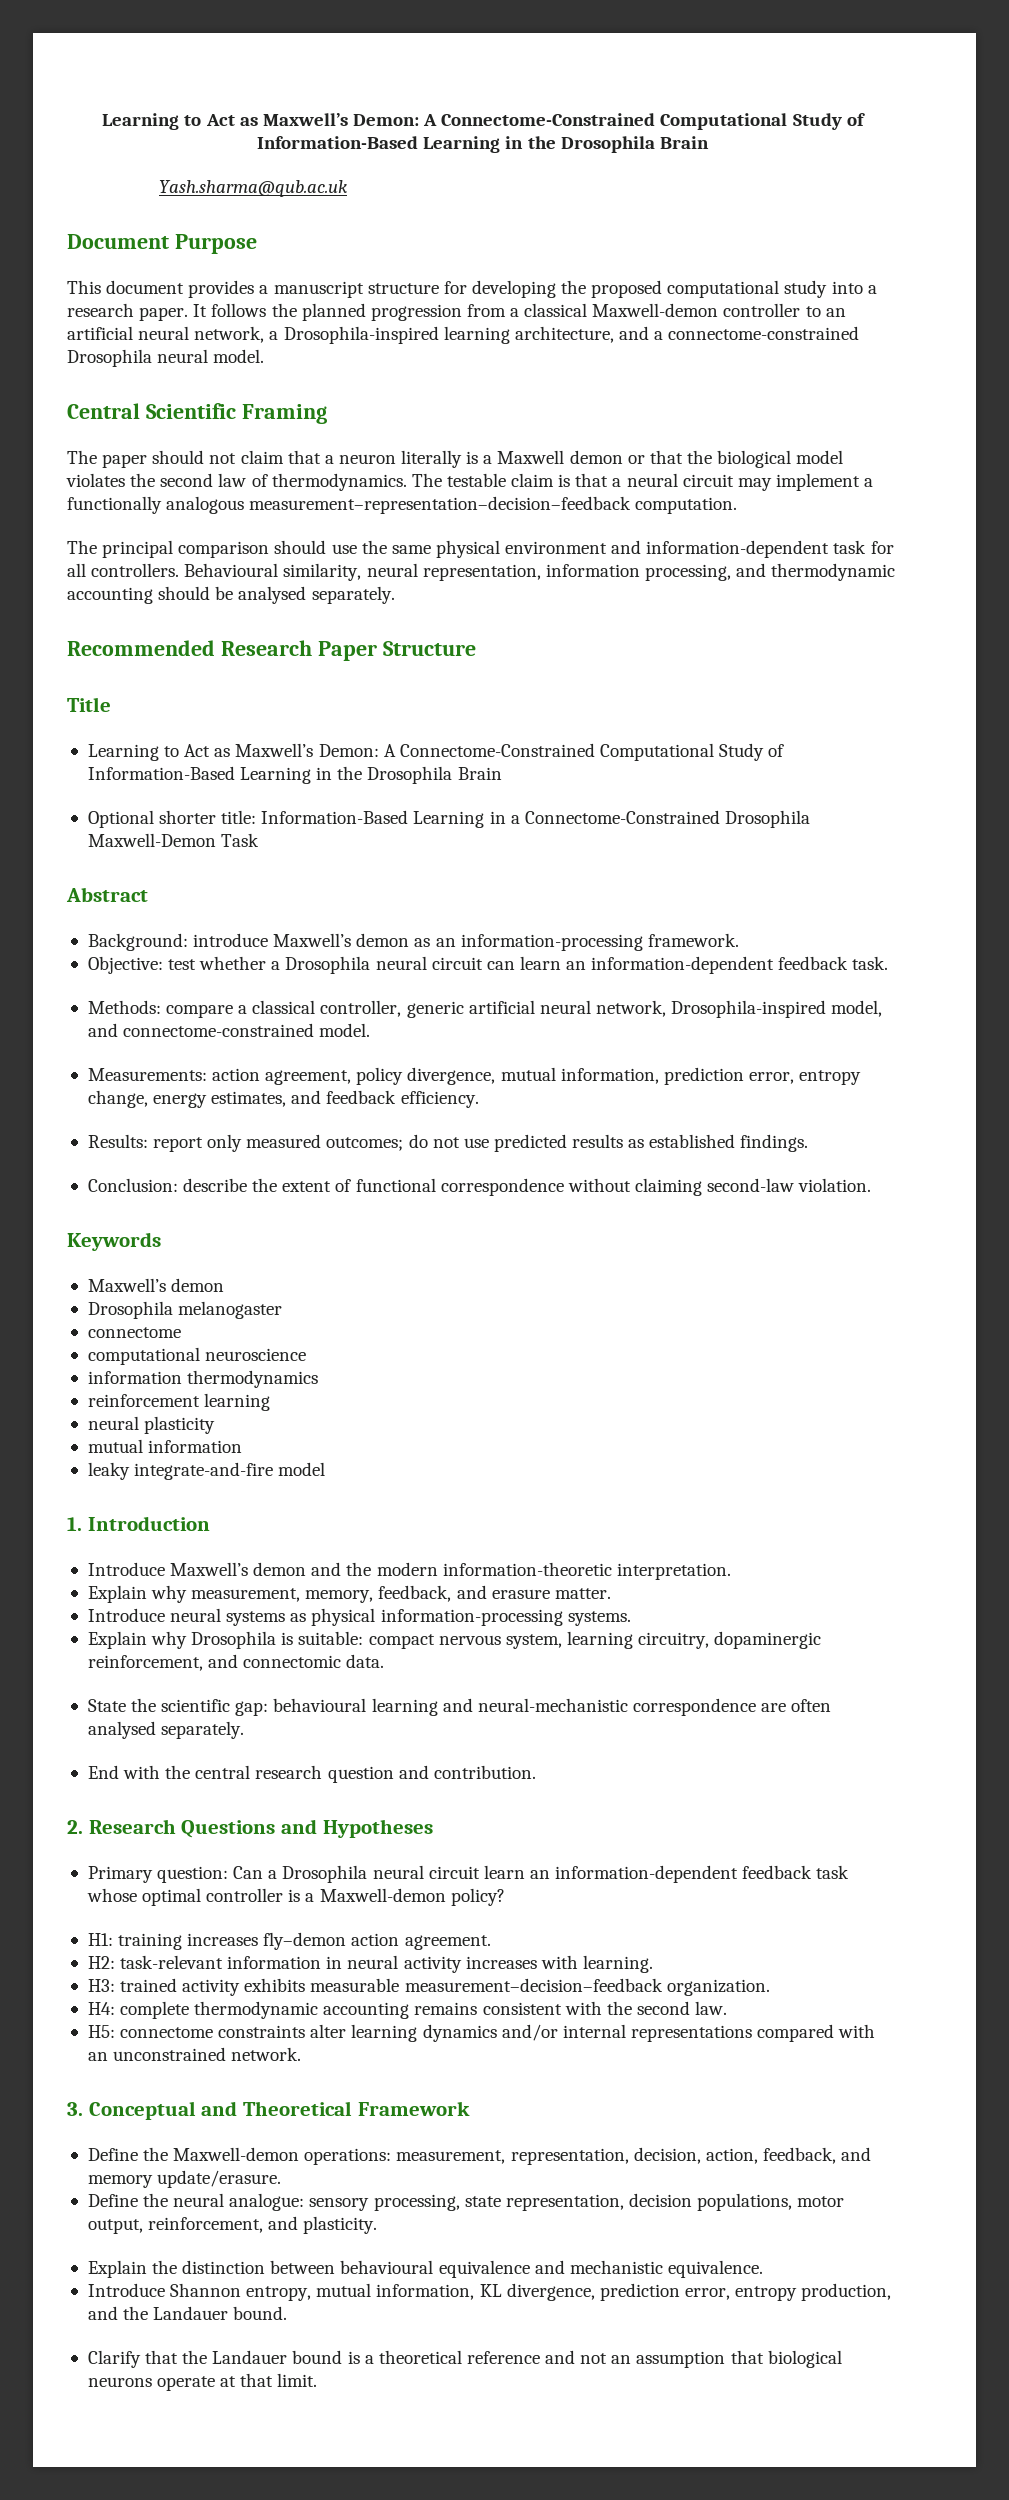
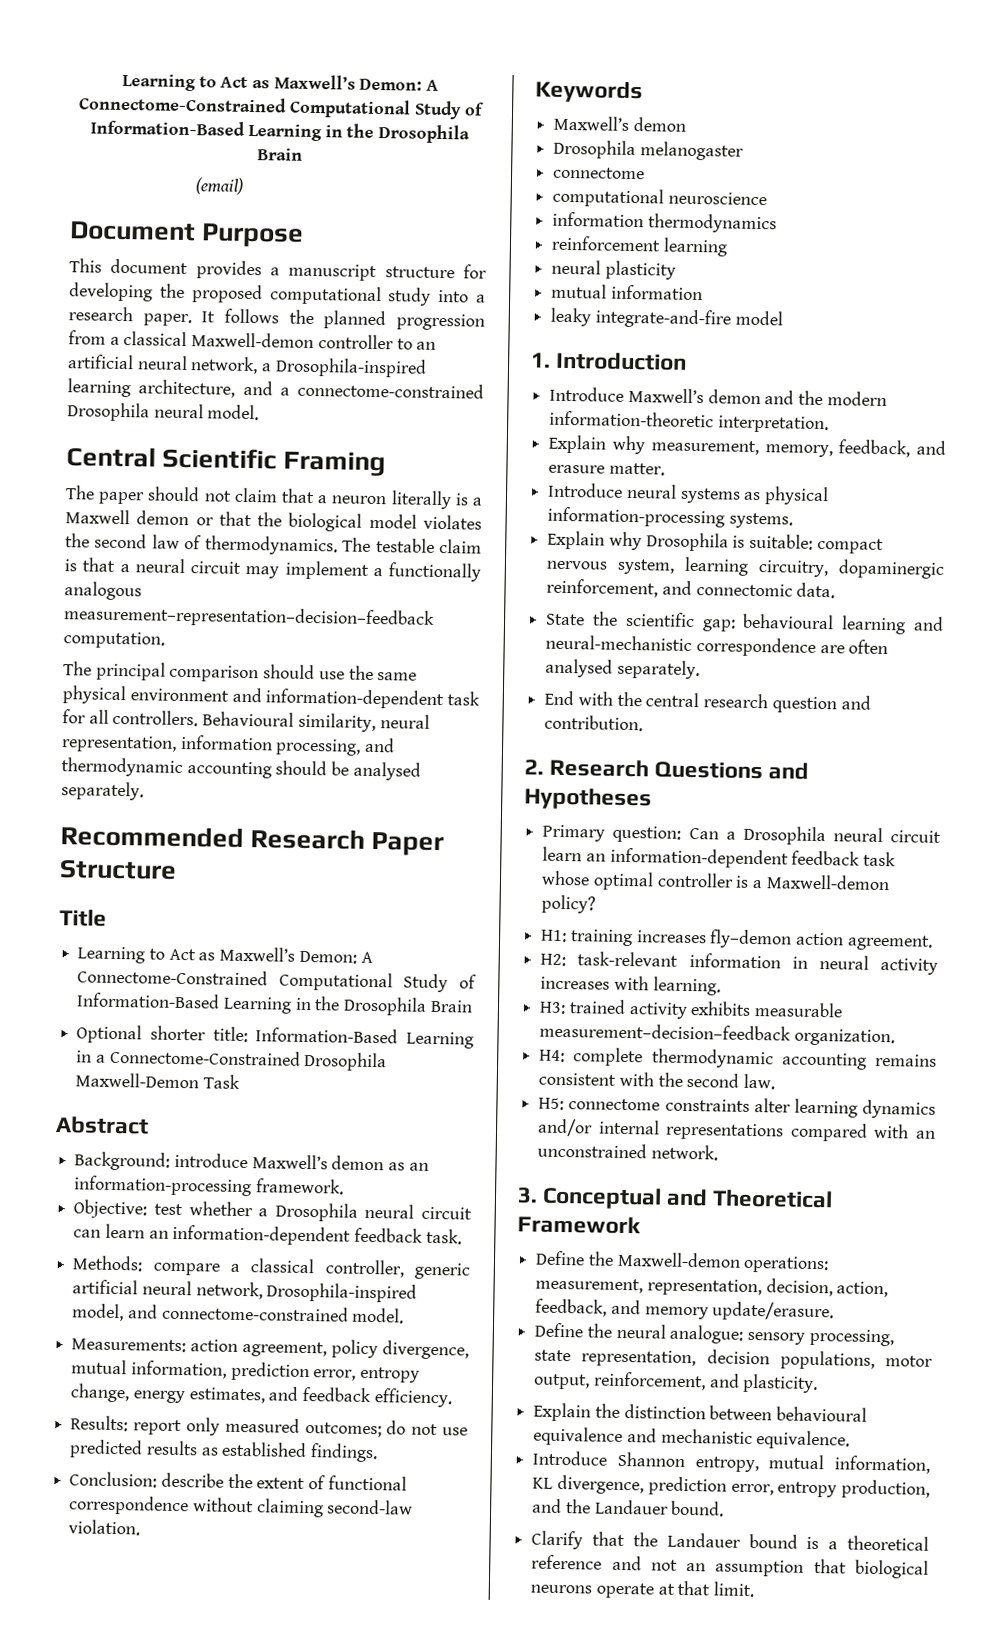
- Yash.sharma@qub.ac.uk
+ (email)

